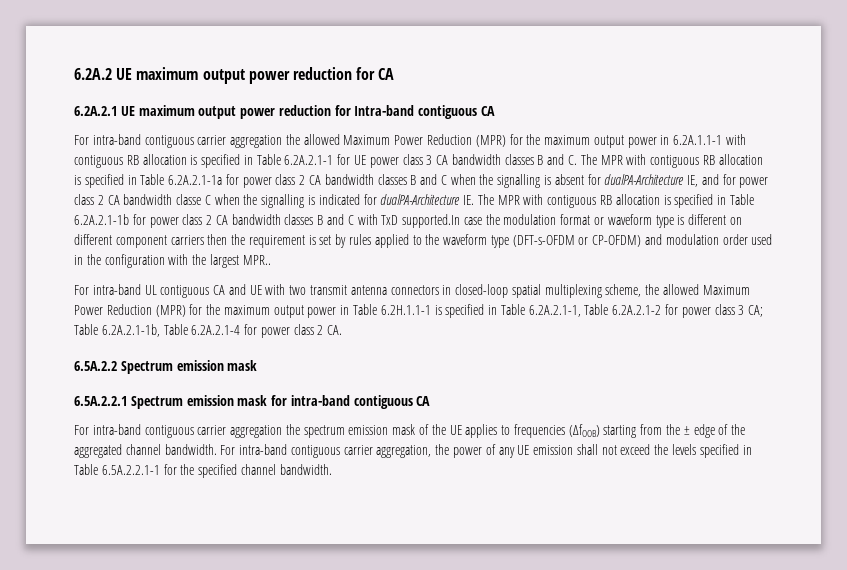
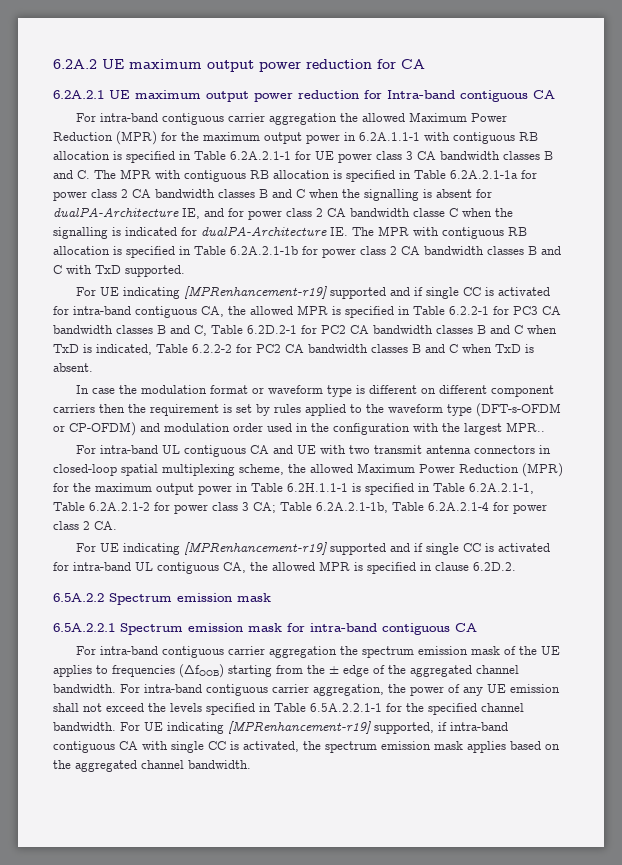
- For intra-band contiguous carrier aggregation the allowed Maximum Power Reduction (MPR) for the maximum output power in 6.2A.1.1-1 with contiguous RB allocation is specified in Table 6.2A.2.1-1 for UE power class 3 CA bandwidth classes B and C. The MPR with contiguous RB allocation is specified in Table 6.2A.2.1-1a for power class 2 CA bandwidth classes B and C when the signalling is absent for dualPA-Architecture IE, and for power class 2 CA bandwidth classe C when the signalling is indicated for dualPA-Architecture IE. The MPR with contiguous RB allocation is specified in Table 6.2A.2.1-1b for power class 2 CA bandwidth classes B and C with TxD supported.In case the modulation format or waveform type is different on different component carriers then the requirement is set by rules applied to the waveform type (DFT-s-OFDM or CP-OFDM) and modulation order used in the configuration with the largest MPR..
+ For intra-band contiguous carrier aggregation the allowed Maximum Power Reduction (MPR) for the maximum output power in 6.2A.1.1-1 with contiguous RB allocation is specified in Table 6.2A.2.1-1 for UE power class 3 CA bandwidth classes B and C. The MPR with contiguous RB allocation is specified in Table 6.2A.2.1-1a for power class 2 CA bandwidth classes B and C when the signalling is absent for dualPA-Architecture IE, and for power class 2 CA bandwidth classe C when the signalling is indicated for dualPA-Architecture IE. The MPR with contiguous RB allocation is specified in Table 6.2A.2.1-1b for power class 2 CA bandwidth classes B and C with TxD supported.
+ For UE indicating [MPRenhancement-r19] supported and if single CC is activated for intra-band contiguous CA, the allowed MPR is specified in Table 6.2.2-1 for PC3 CA bandwidth classes B and C, Table 6.2D.2-1 for PC2 CA bandwidth classes B and C when TxD is indicated, Table 6.2.2-2 for PC2 CA bandwidth classes B and C when TxD is absent.
+ In case the modulation format or waveform type is different on different component carriers then the requirement is set by rules applied to the waveform type (DFT-s-OFDM or CP-OFDM) and modulation order used in the configuration with the largest MPR..
+ For UE indicating [MPRenhancement-r19] supported and if single CC is activated for intra-band UL contiguous CA, the allowed MPR is specified in clause 6.2D.2.
+ For UE indicating [MPRenhancement-r19] supported, if intra-band contiguous CA with single CC is activated, the spectrum emission mask applies based on the aggregated channel bandwidth.

